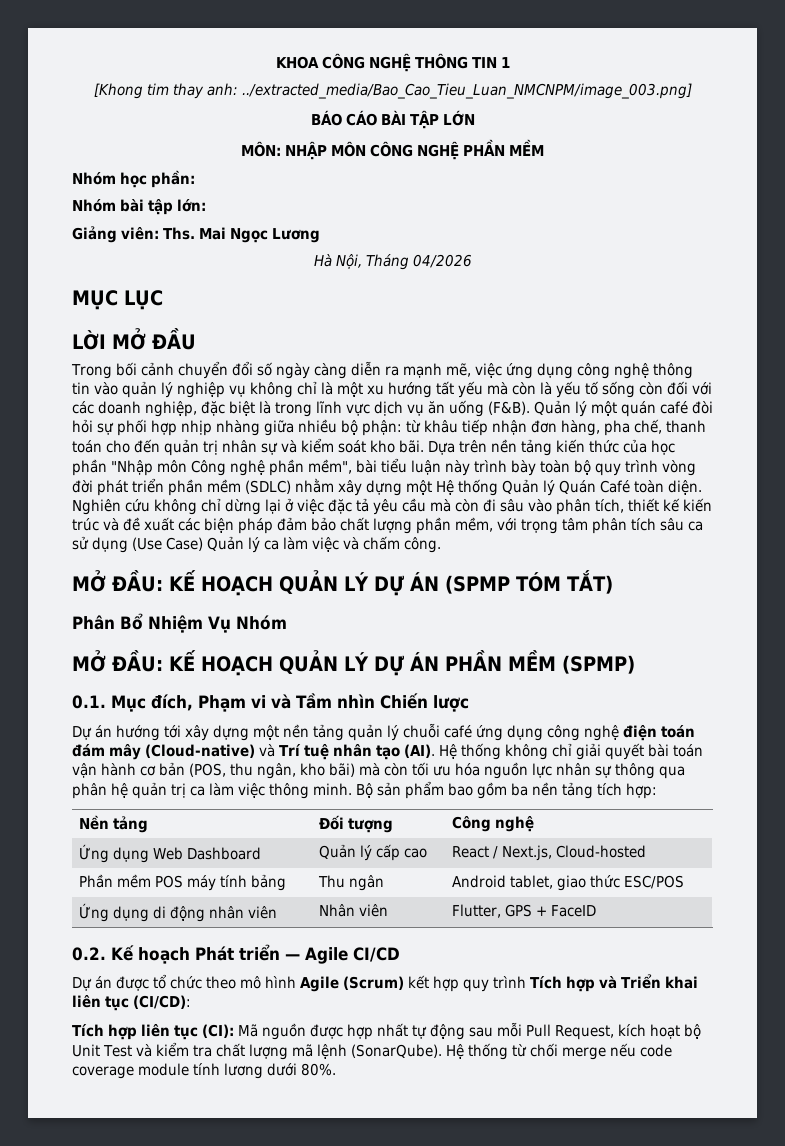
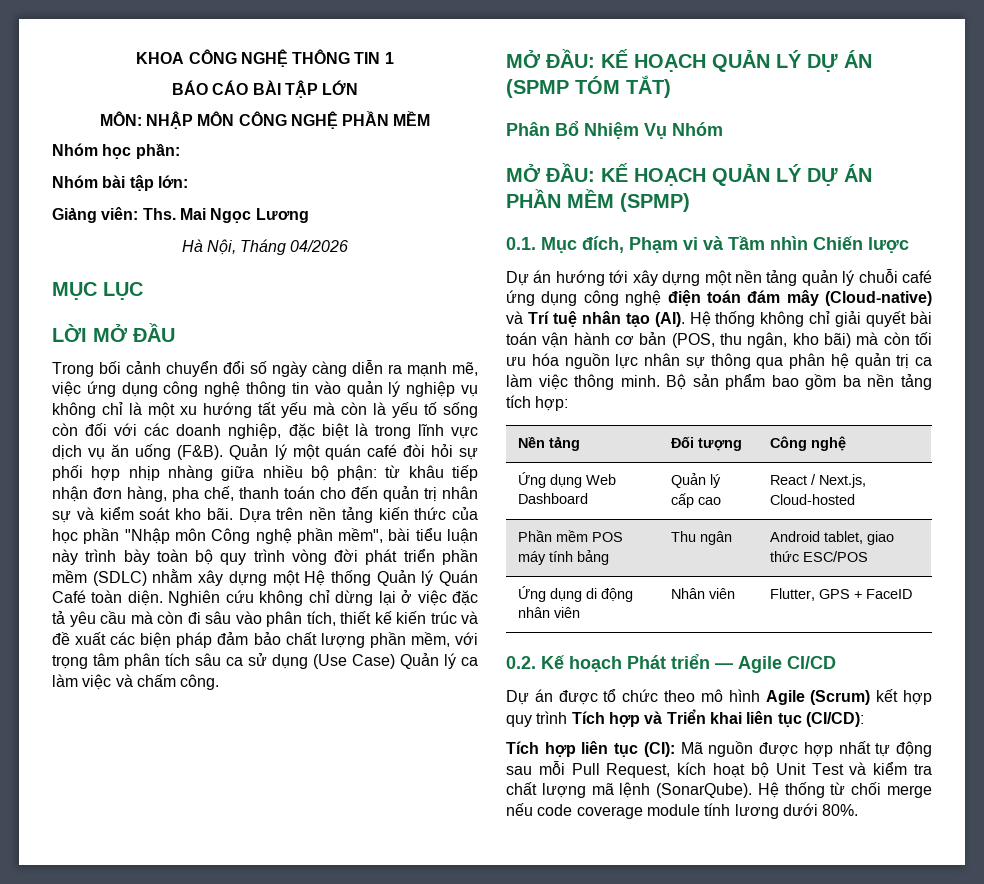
- [Khong tim thay anh: ../extracted_media/Bao_Cao_Tieu_Luan_NMCNPM/image_003.png]

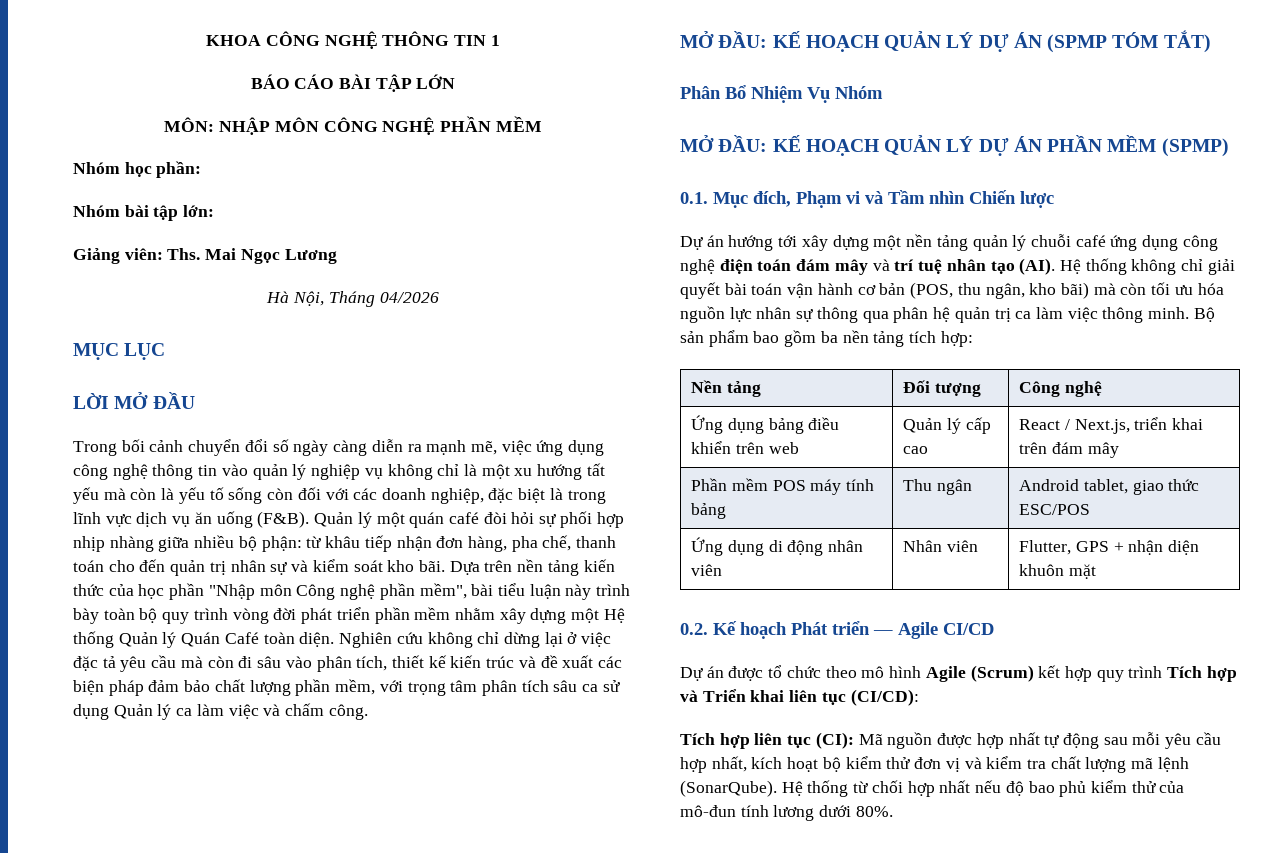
- Dựa trên nền tảng kiến thức của học phần "Nhập môn Công nghệ phần mềm", bài tiểu luận này trình bày toàn bộ quy trình vòng đời phát triển phần mềm (SDLC) nhằm xây dựng một Hệ thống Quản lý Quán Café toàn diện.
+ Dựa trên nền tảng kiến thức của học phần "Nhập môn Công nghệ phần mềm", bài tiểu luận này trình bày toàn bộ quy trình vòng đời phát triển phần mềm nhằm xây dựng một Hệ thống Quản lý Quán Café toàn diện.
- Nghiên cứu không chỉ dừng lại ở việc đặc tả yêu cầu mà còn đi sâu vào phân tích, thiết kế kiến trúc và đề xuất các biện pháp đảm bảo chất lượng phần mềm, với trọng tâm phân tích sâu ca sử dụng (Use Case) Quản lý ca làm việc và chấm công.
+ Nghiên cứu không chỉ dừng lại ở việc đặc tả yêu cầu mà còn đi sâu vào phân tích, thiết kế kiến trúc và đề xuất các biện pháp đảm bảo chất lượng phần mềm, với trọng tâm phân tích sâu ca sử dụng Quản lý ca làm việc và chấm công.
- Dự án hướng tới xây dựng một nền tảng quản lý chuỗi café ứng dụng công nghệ điện toán đám mây (Cloud-native) và Trí tuệ nhân tạo (AI). Hệ thống không chỉ giải quyết bài toán vận hành cơ bản (POS, thu ngân, kho bãi) mà còn tối ưu hóa nguồn lực nhân sự thông qua phân hệ quản trị ca làm việc thông minh.
+ Dự án hướng tới xây dựng một nền tảng quản lý chuỗi café ứng dụng công nghệ điện toán đám mây và trí tuệ nhân tạo (AI). Hệ thống không chỉ giải quyết bài toán vận hành cơ bản (POS, thu ngân, kho bãi) mà còn tối ưu hóa nguồn lực nhân sự thông qua phân hệ quản trị ca làm việc thông minh.
- Ứng dụng Web Dashboard | Quản lý cấp cao | React / Next.js, Cloud-hosted
+ Ứng dụng bảng điều khiển trên web | Quản lý cấp cao | React / Next.js, triển khai trên đám mây
- Ứng dụng di động nhân viên | Nhân viên | Flutter, GPS + FaceID
+ Ứng dụng di động nhân viên | Nhân viên | Flutter, GPS + nhận diện khuôn mặt
- Tích hợp liên tục (CI): Mã nguồn được hợp nhất tự động sau mỗi Pull Request, kích hoạt bộ Unit Test và kiểm tra chất lượng mã lệnh (SonarQube).
+ Tích hợp liên tục (CI): Mã nguồn được hợp nhất tự động sau mỗi yêu cầu hợp nhất, kích hoạt bộ kiểm thử đơn vị và kiểm tra chất lượng mã lệnh (SonarQube).
- Hệ thống từ chối merge nếu code coverage module tính lương dưới 80%.
+ Hệ thống từ chối hợp nhất nếu độ bao phủ kiểm thử của mô-đun tính lương dưới 80%.

